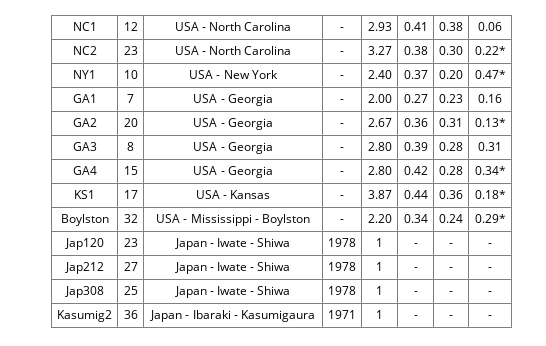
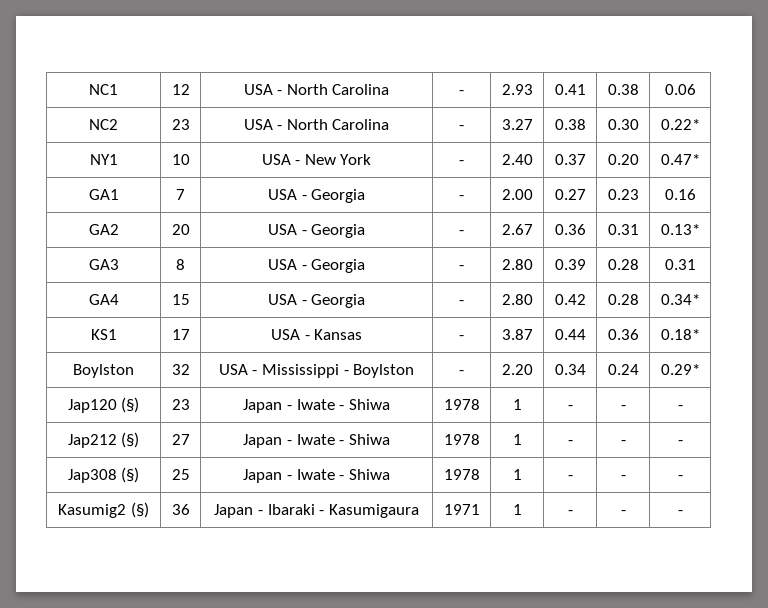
- Jap120 | 23 | Japan - Iwate - Shiwa | 1978 | 1 | - | - | -
+ Jap120 (§) | 23 | Japan - Iwate - Shiwa | 1978 | 1 | - | - | -
- Jap212 | 27 | Japan - Iwate - Shiwa | 1978 | 1 | - | - | -
+ Jap212 (§) | 27 | Japan - Iwate - Shiwa | 1978 | 1 | - | - | -
- Jap308 | 25 | Japan - Iwate - Shiwa | 1978 | 1 | - | - | -
+ Jap308 (§) | 25 | Japan - Iwate - Shiwa | 1978 | 1 | - | - | -
- Kasumig2 | 36 | Japan - Ibaraki - Kasumigaura | 1971 | 1 | - | - | -
+ Kasumig2 (§) | 36 | Japan - Ibaraki - Kasumigaura | 1971 | 1 | - | - | -

